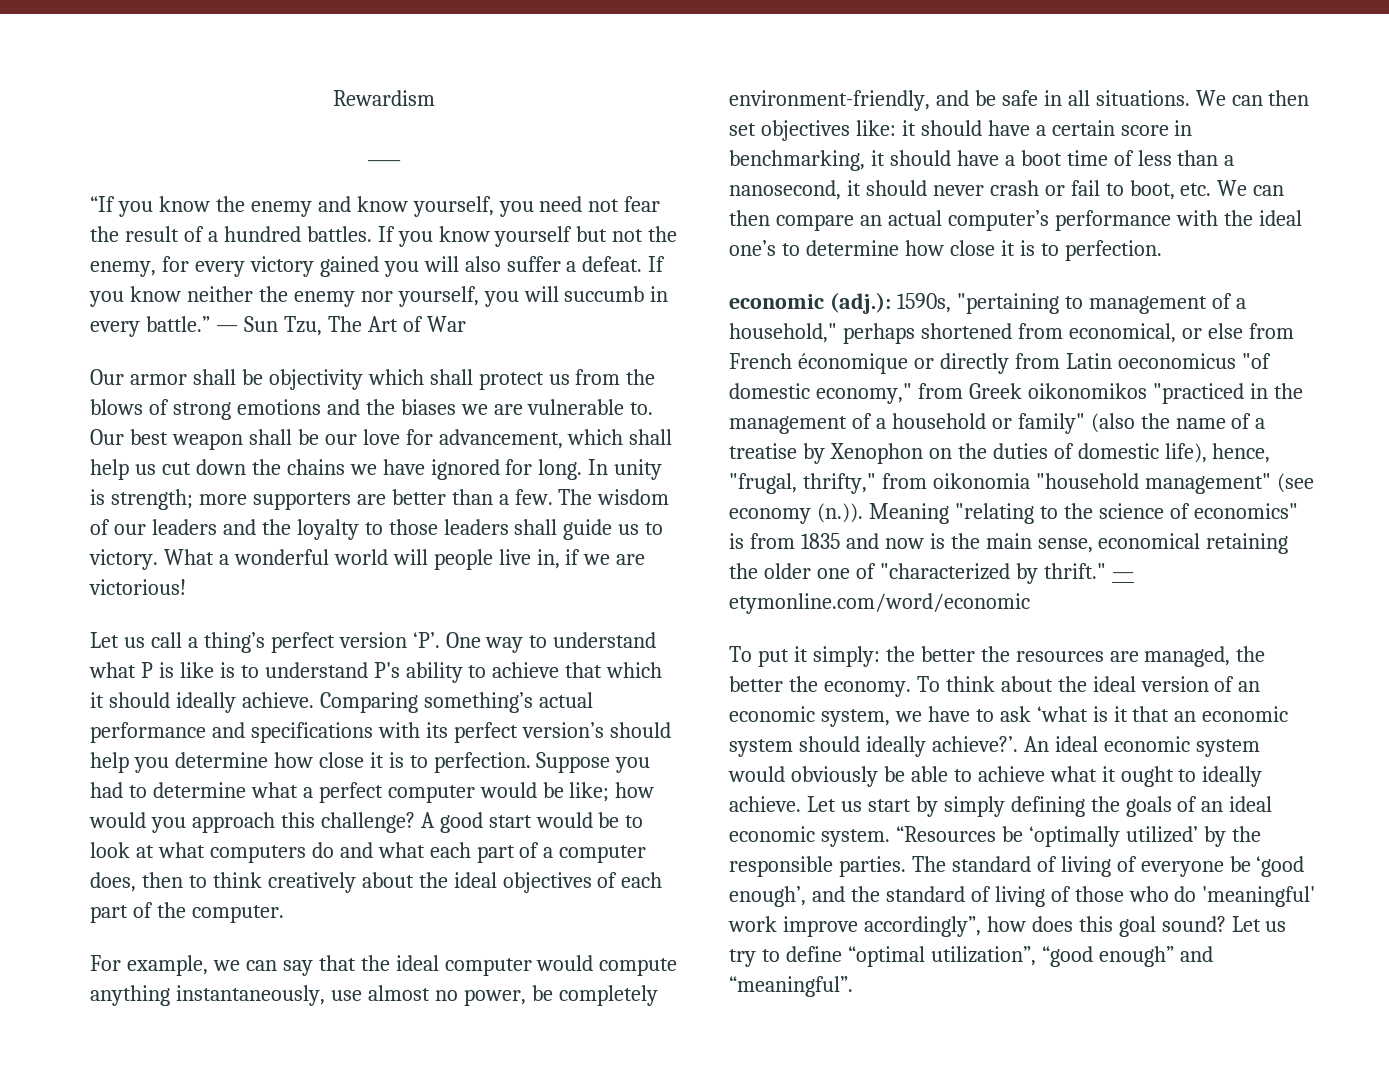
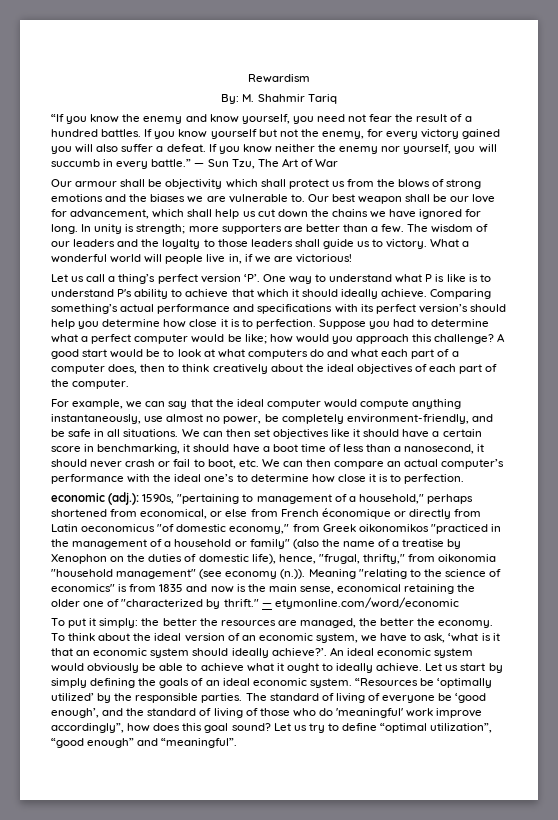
- ____
+ By: M. Shahmir Tariq
- Our armor shall be objectivity which shall protect us from the blows of strong emotions and the biases we are vulnerable to.
+ Our armour shall be objectivity which shall protect us from the blows of strong emotions and the biases we are vulnerable to.
- We can then set objectives like: it should have a certain score in benchmarking, it should have a boot time of less than a nanosecond, it should never crash or fail to boot, etc. We can then compare an actual computer’s performance with the ideal one’s to determine how close it is to perfection.
+ We can then set objectives like it should have a certain score in benchmarking, it should have a boot time of less than a nanosecond, it should never crash or fail to boot, etc. We can then compare an actual computer’s performance with the ideal one’s to determine how close it is to perfection.
- To think about the ideal version of an economic system, we have to ask ‘what is it that an economic system should ideally achieve?’.
+ To think about the ideal version of an economic system, we have to ask, ‘what is it that an economic system should ideally achieve?’.

